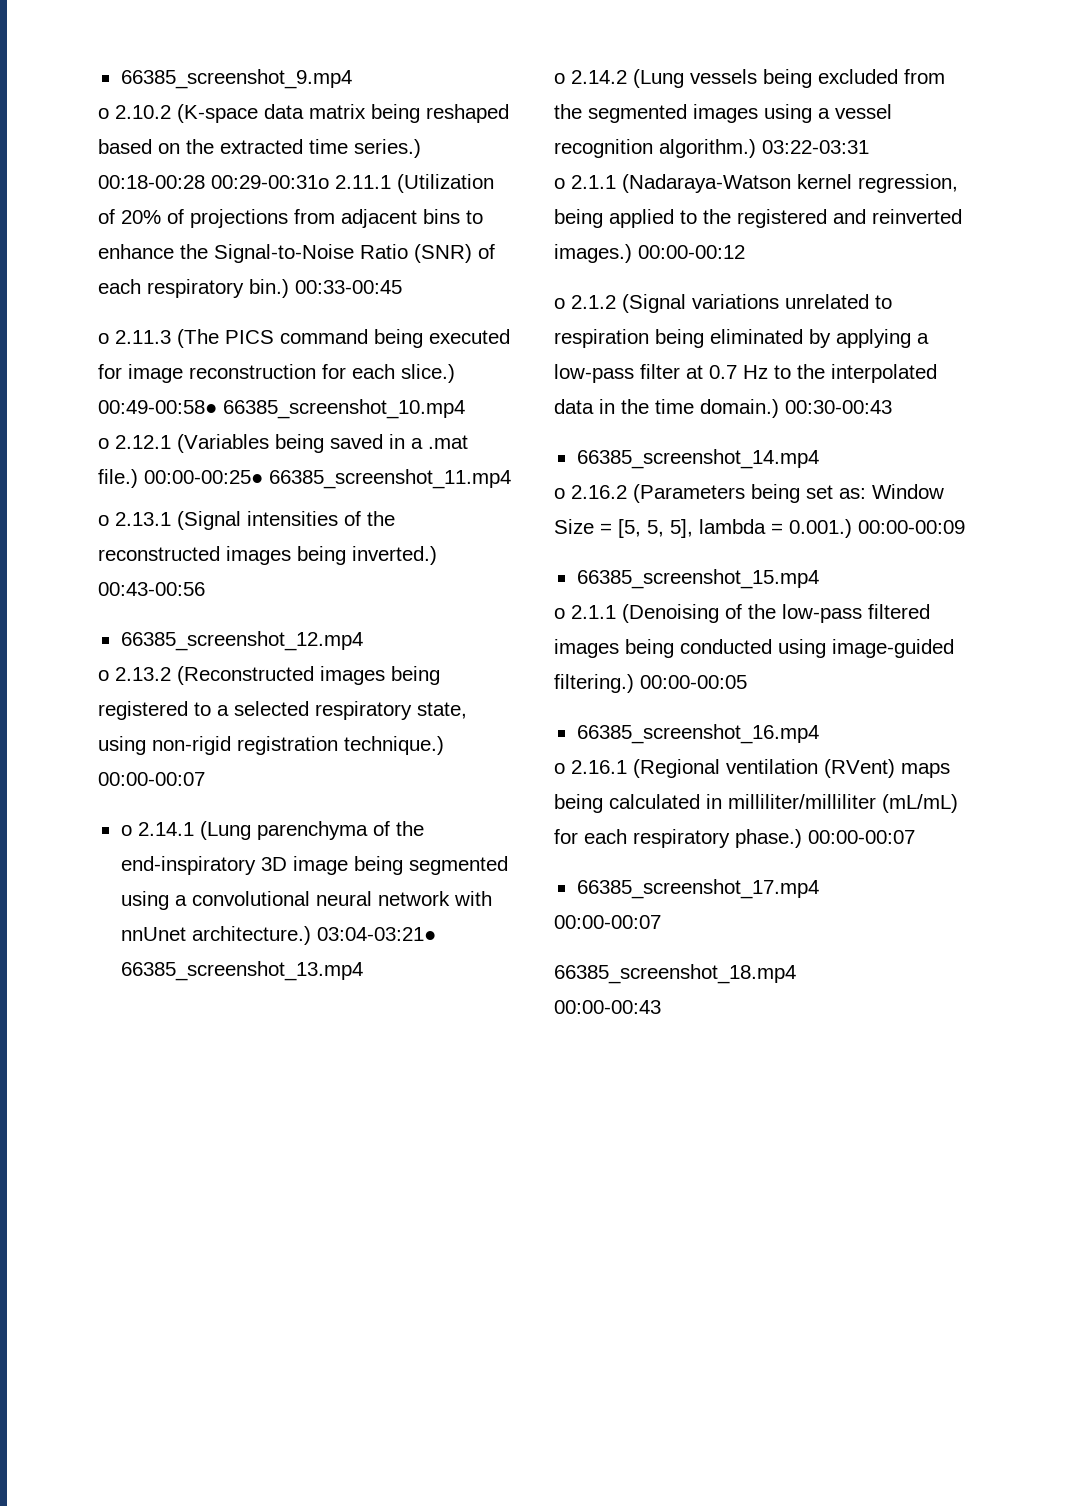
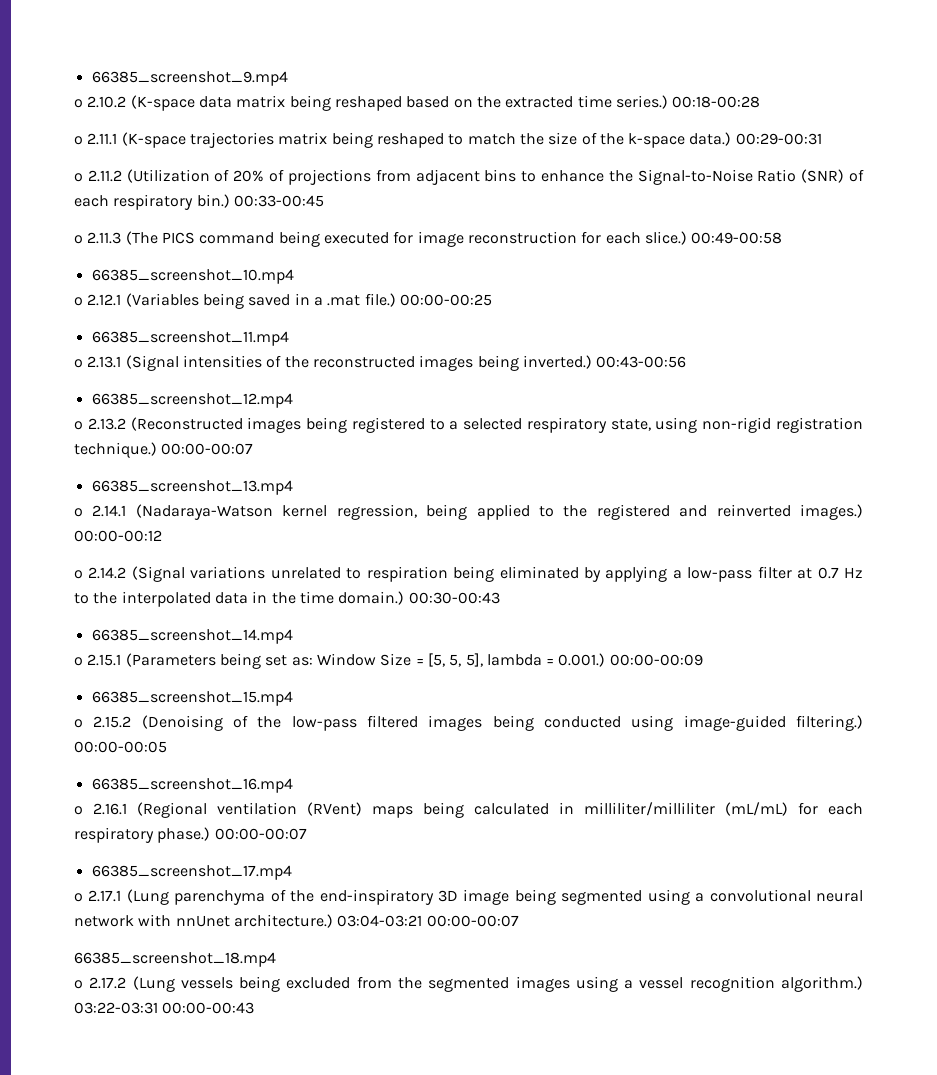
- 00:18-00:28 00:29-00:31o 2.11.1 (Utilization of 20% of projections from adjacent bins to enhance the Signal-to-Noise Ratio (SNR) of each respiratory bin.)
+ 00:18-00:28
+ o 2.11.1 (K-space trajectories matrix being reshaped to match the size of the k-space data.) 00:29-00:31
+ o 2.11.2 (Utilization of 20% of projections from adjacent bins to enhance the Signal-to-Noise Ratio (SNR) of each respiratory bin.)
- 00:49-00:58● 66385_screenshot_10.mp4
+ 00:49-00:58
+ 66385_screenshot_10.mp4
- 00:00-00:25● 66385_screenshot_11.mp4
+ 00:00-00:25
+ 66385_screenshot_11.mp4
- o 2.14.1 (Lung parenchyma of the end-inspiratory 3D image being segmented using a convolutional neural network with nnUnet architecture.) 03:04-03:21● 66385_screenshot_13.mp4
- o 2.14.2 (Lung vessels being excluded from the segmented images using a vessel recognition algorithm.) 03:22-03:31
- o 2.1.1 (Nadaraya-Watson kernel regression, being applied to the registered and reinverted images.)
+ 66385_screenshot_13.mp4
+ o 2.14.1 (Nadaraya-Watson kernel regression, being applied to the registered and reinverted images.)
- o 2.1.2 (Signal variations unrelated to respiration being eliminated by applying a low-pass filter at 0.7 Hz to the interpolated data in the time domain.)
+ o 2.14.2 (Signal variations unrelated to respiration being eliminated by applying a low-pass filter at 0.7 Hz to the interpolated data in the time domain.)
- o 2.16.2 (Parameters being set as: Window Size = [5, 5, 5], lambda = 0.001.) 00:00-00:09
+ o 2.15.1 (Parameters being set as: Window Size = [5, 5, 5], lambda = 0.001.) 00:00-00:09
- o 2.1.1 (Denoising of the low-pass filtered images being conducted using image-guided filtering.)
+ o 2.15.2 (Denoising of the low-pass filtered images being conducted using image-guided filtering.)
  66385_screenshot_17.mp4
- 00:00-00:07
+ o 2.17.1 (Lung parenchyma of the end-inspiratory 3D image being segmented using a convolutional neural network with nnUnet architecture.) 03:04-03:21 00:00-00:07
  66385_screenshot_18.mp4
- 00:00-00:43
+ o 2.17.2 (Lung vessels being excluded from the segmented images using a vessel recognition algorithm.) 03:22-03:31 00:00-00:43

